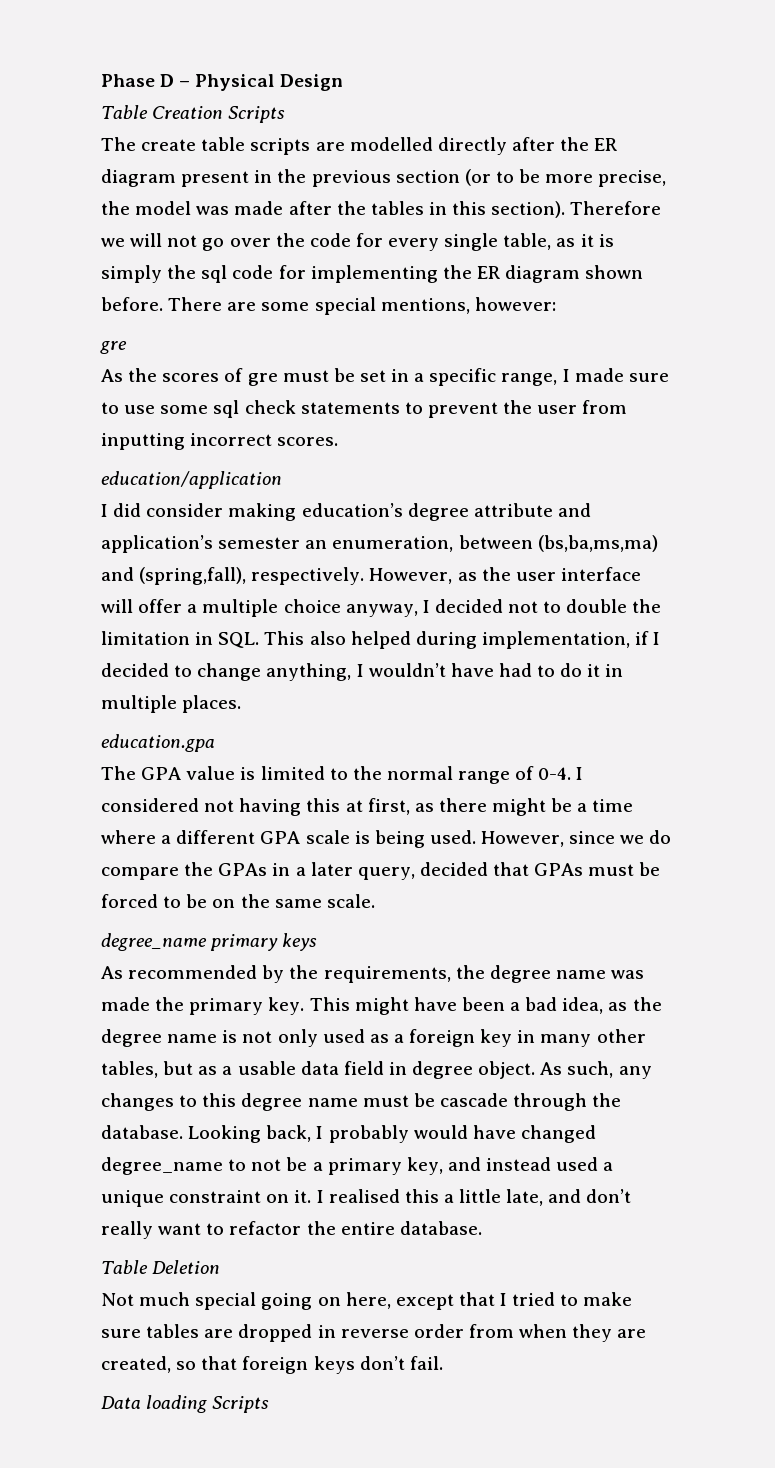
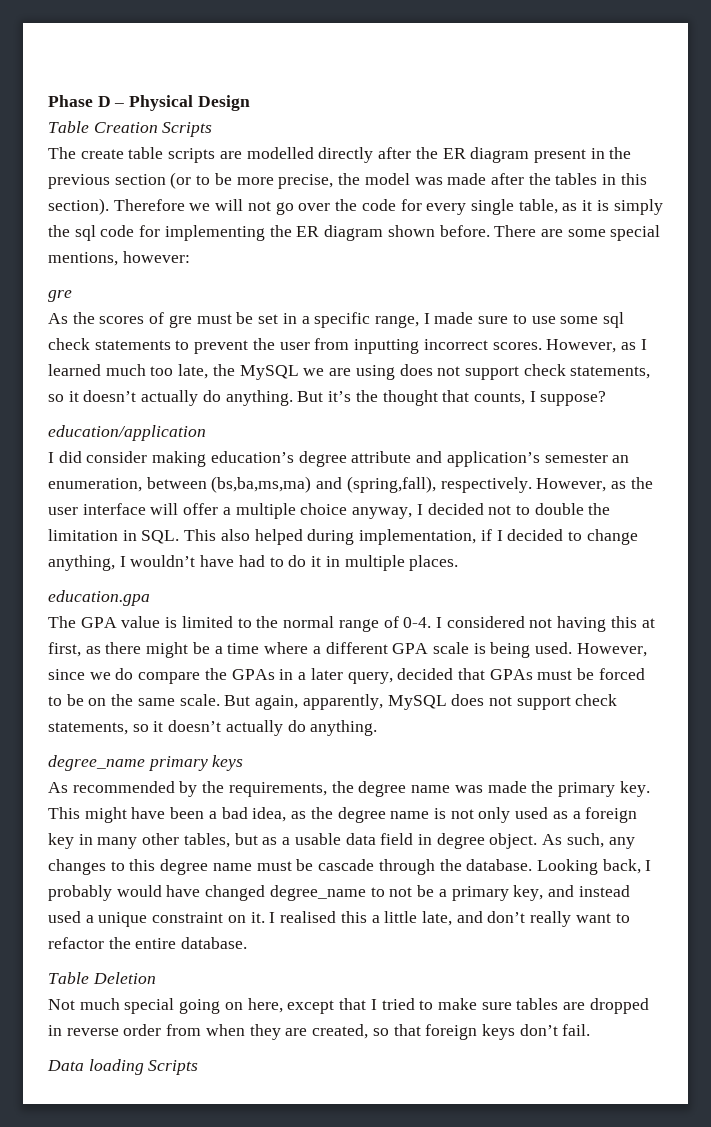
+ However, as I learned much too late, the MySQL we are using does not support check statements, so it doesn’t actually do anything. But it’s the thought that counts, I suppose?
+ But again, apparently, MySQL does not support check statements, so it doesn’t actually do anything.

